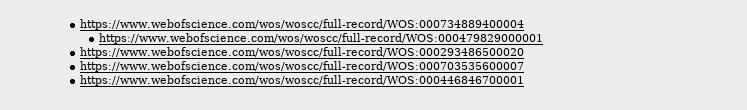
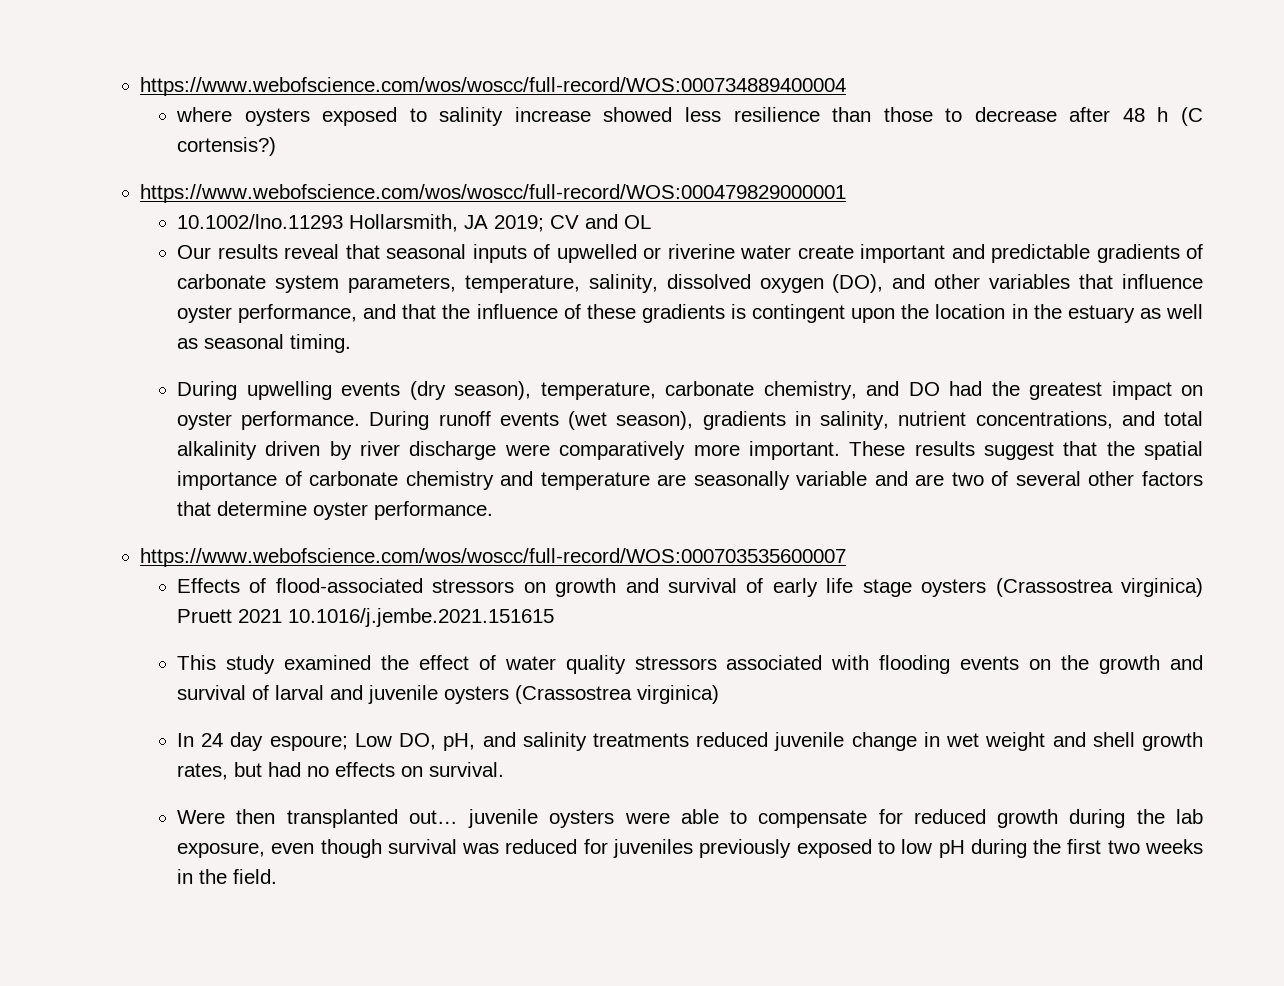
+ where oysters exposed to salinity increase showed less resilience than those to decrease after 48 h (C cortensis?)
  https://www.webofscience.com/wos/woscc/full-record/WOS:000479829000001
- https://www.webofscience.com/wos/woscc/full-record/WOS:000293486500020
+ 10.1002/lno.11293 Hollarsmith, JA 2019; CV and OL
+ Our results reveal that seasonal inputs of upwelled or riverine water create important and predictable gradients of carbonate system parameters, temperature, salinity, dissolved oxygen (DO), and other variables that influence oyster performance, and that the influence of these gradients is contingent upon the location in the estuary as well as seasonal timing.
+ During upwelling events (dry season), temperature, carbonate chemistry, and DO had the greatest impact on oyster performance. During runoff events (wet season), gradients in salinity, nutrient concentrations, and total alkalinity driven by river discharge were comparatively more important. These results suggest that the spatial importance of carbonate chemistry and temperature are seasonally variable and are two of several other factors that determine oyster performance.
  https://www.webofscience.com/wos/woscc/full-record/WOS:000703535600007
- https://www.webofscience.com/wos/woscc/full-record/WOS:000446846700001
+ Effects of flood-associated stressors on growth and survival of early life stage oysters (Crassostrea virginica) Pruett 2021 10.1016/j.jembe.2021.151615
+ This study examined the effect of water quality stressors associated with flooding events on the growth and survival of larval and juvenile oysters (Crassostrea virginica)
+ In 24 day espoure; Low DO, pH, and salinity treatments reduced juvenile change in wet weight and shell growth rates, but had no effects on survival.
+ Were then transplanted out… juvenile oysters were able to compensate for reduced growth during the lab exposure, even though survival was reduced for juveniles previously exposed to low pH during the first two weeks in the field.

